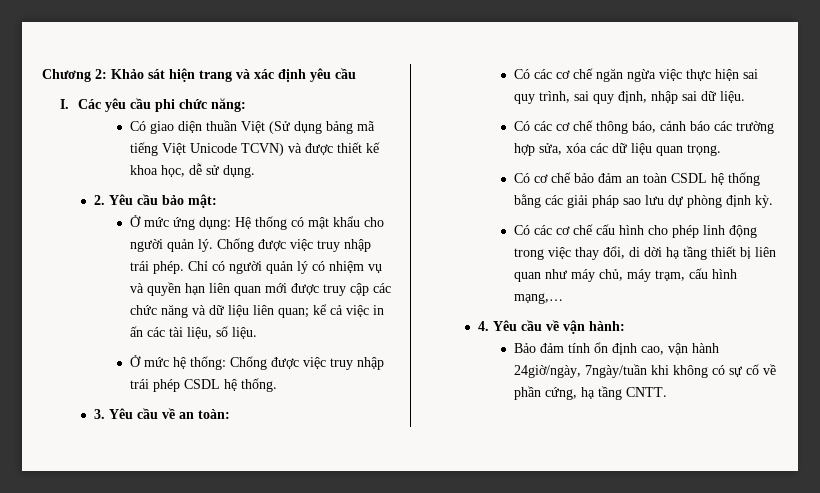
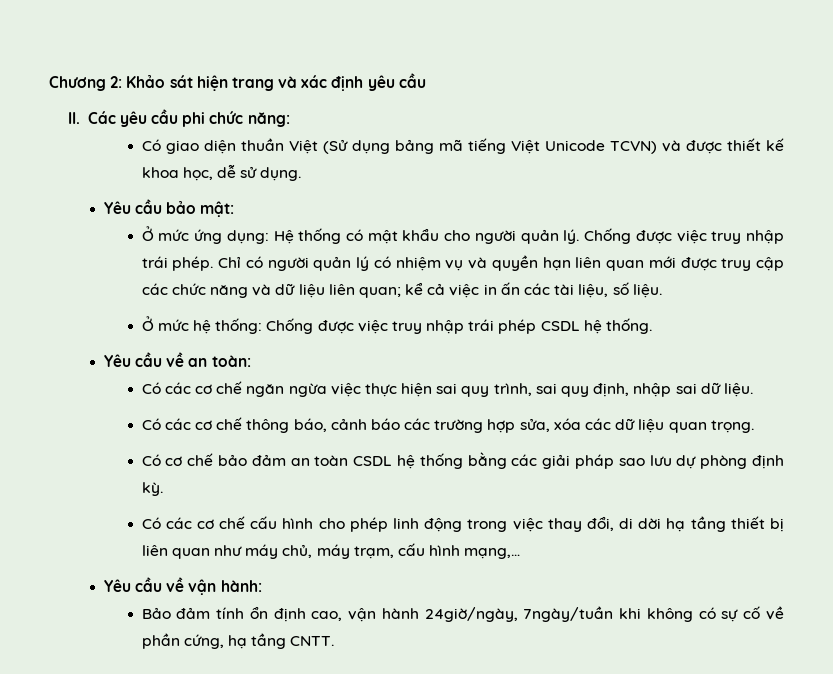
- I. Các yêu cầu phi chức năng:
+ II. Các yêu cầu phi chức năng:
- 2. Yêu cầu bảo mật:
+ Yêu cầu bảo mật:
- 3. Yêu cầu về an toàn:
+ Yêu cầu về an toàn:
- 4. Yêu cầu về vận hành:
+ Yêu cầu về vận hành:

